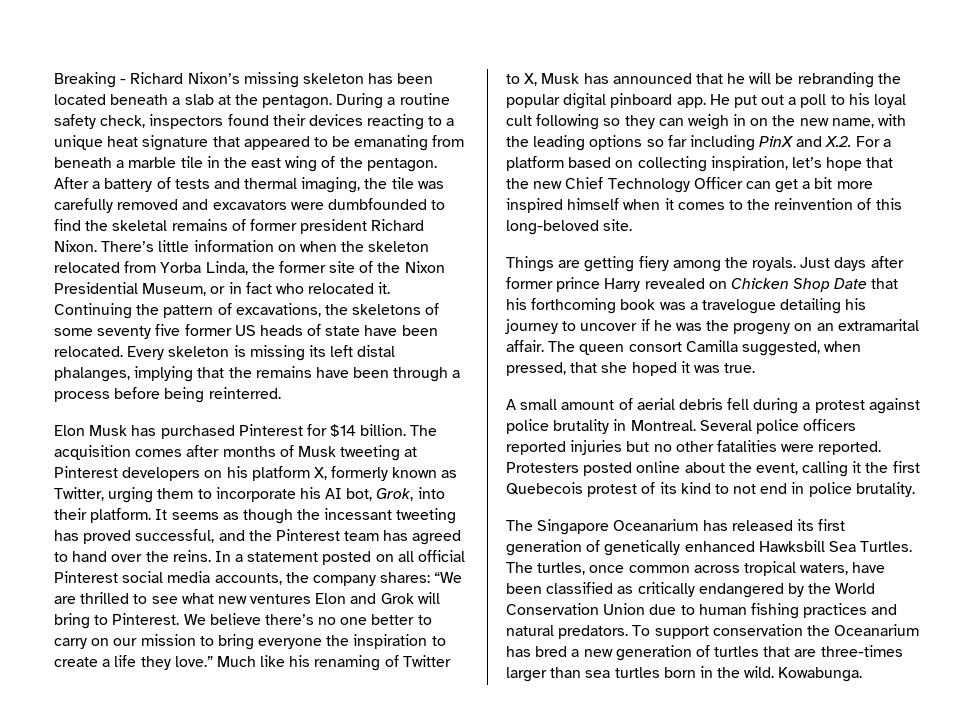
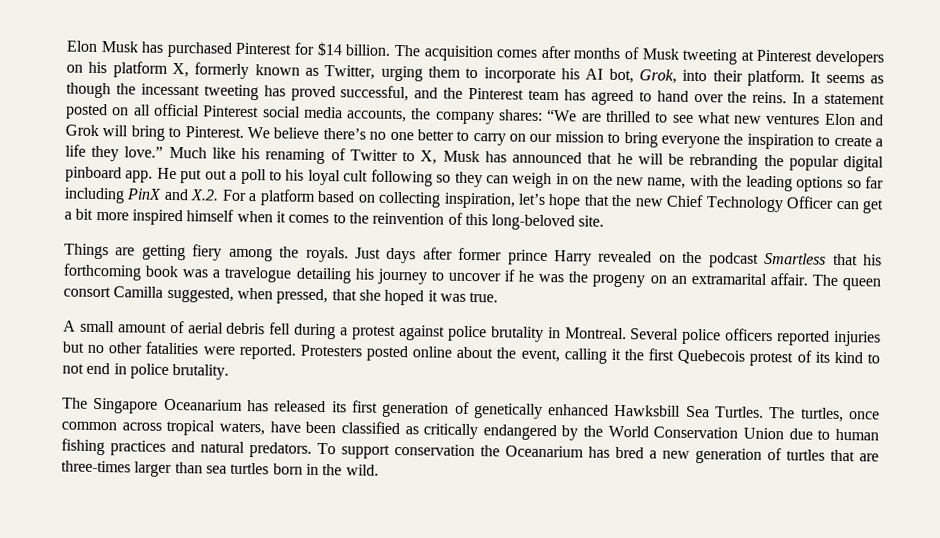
- Breaking - Richard Nixon’s missing skeleton has been located beneath a slab at the pentagon. During a routine safety check, inspectors found their devices reacting to a unique heat signature that appeared to be emanating from beneath a marble tile in the east wing of the pentagon. After a battery of tests and thermal imaging, the tile was carefully removed and excavators were dumbfounded to find the skeletal remains of former president Richard Nixon. There’s little information on when the skeleton relocated from Yorba Linda, the former site of the Nixon Presidential Museum, or in fact who relocated it. Continuing the pattern of excavations, the skeletons of some seventy five former US heads of state have been relocated. Every skeleton is missing its left distal phalanges, implying that the remains have been through a process before being reinterred.
- Just days after former prince Harry revealed on Chicken Shop Date that his forthcoming book was a travelogue detailing his journey to uncover if he was the progeny on an extramarital affair.
+ Just days after former prince Harry revealed on the podcast Smartless that his forthcoming book was a travelogue detailing his journey to uncover if he was the progeny on an extramarital affair.
- Kowabunga.

